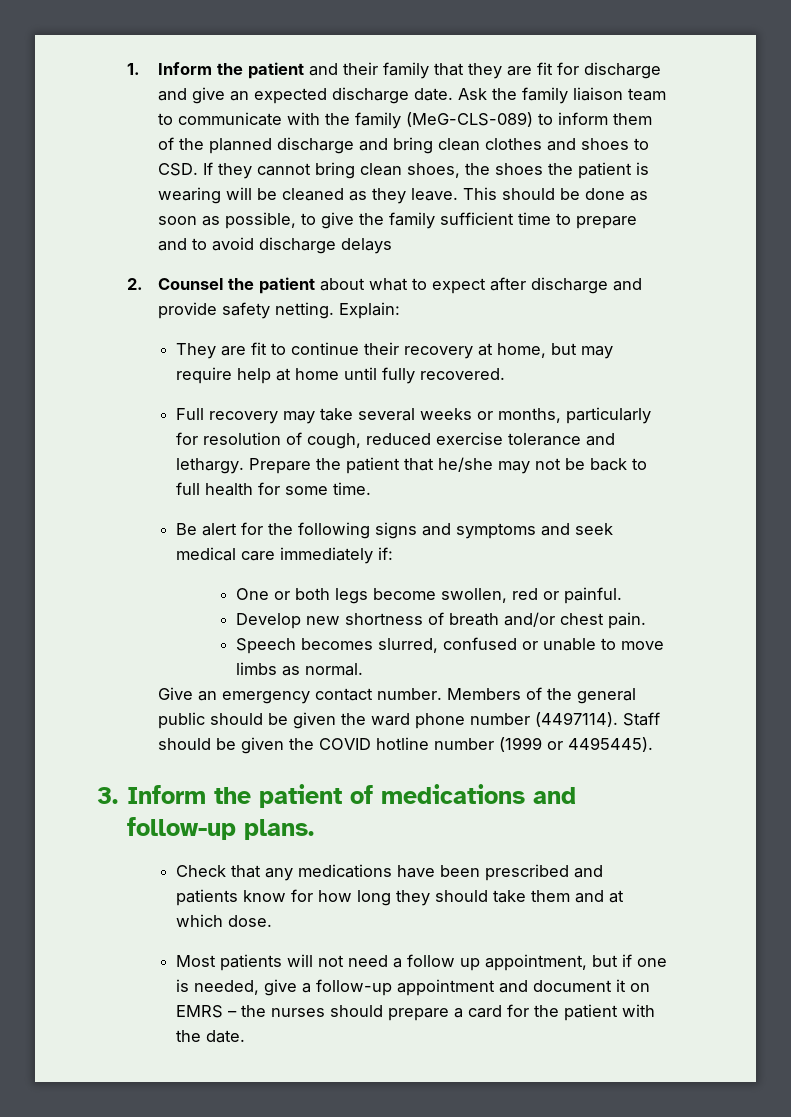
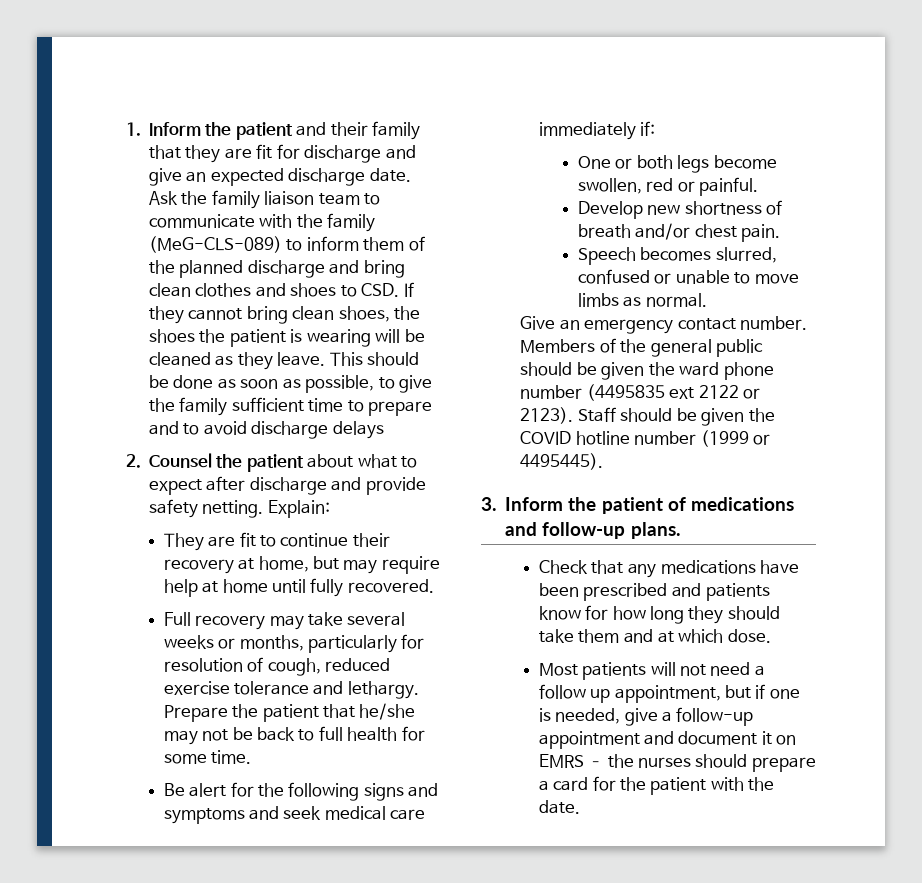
- Members of the general public should be given the ward phone number (4497114).
+ Members of the general public should be given the ward phone number (4495835 ext 2122 or 2123).

